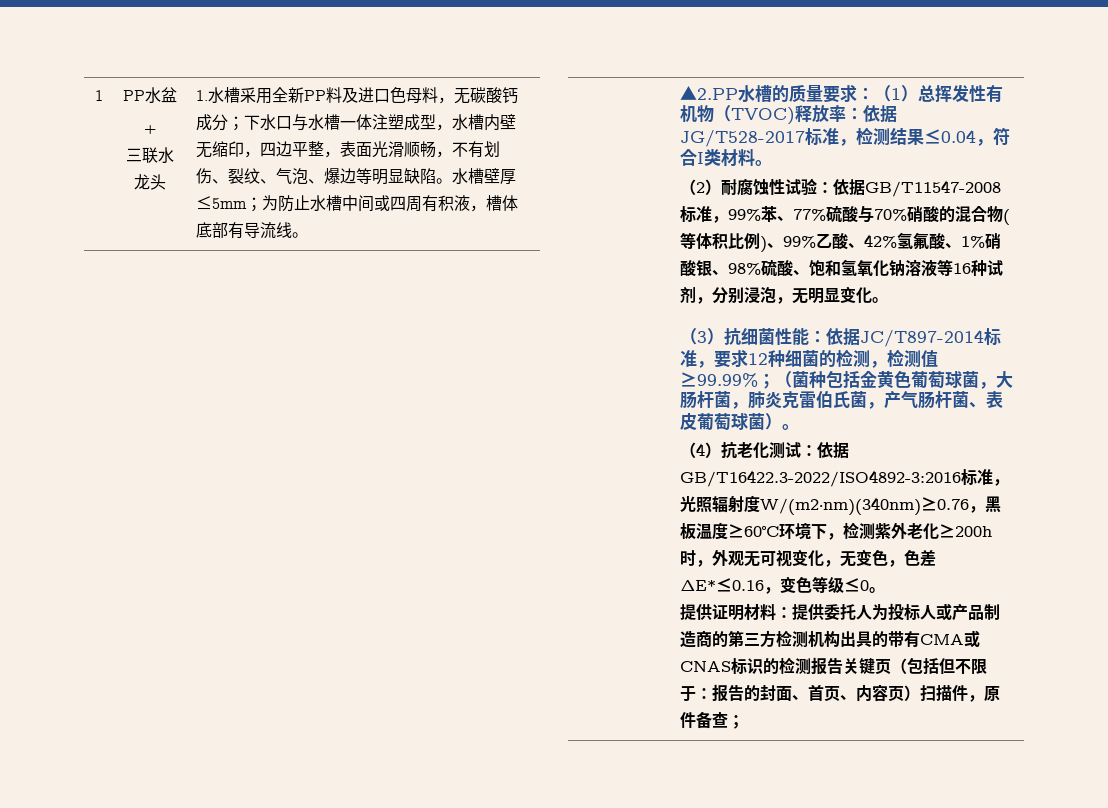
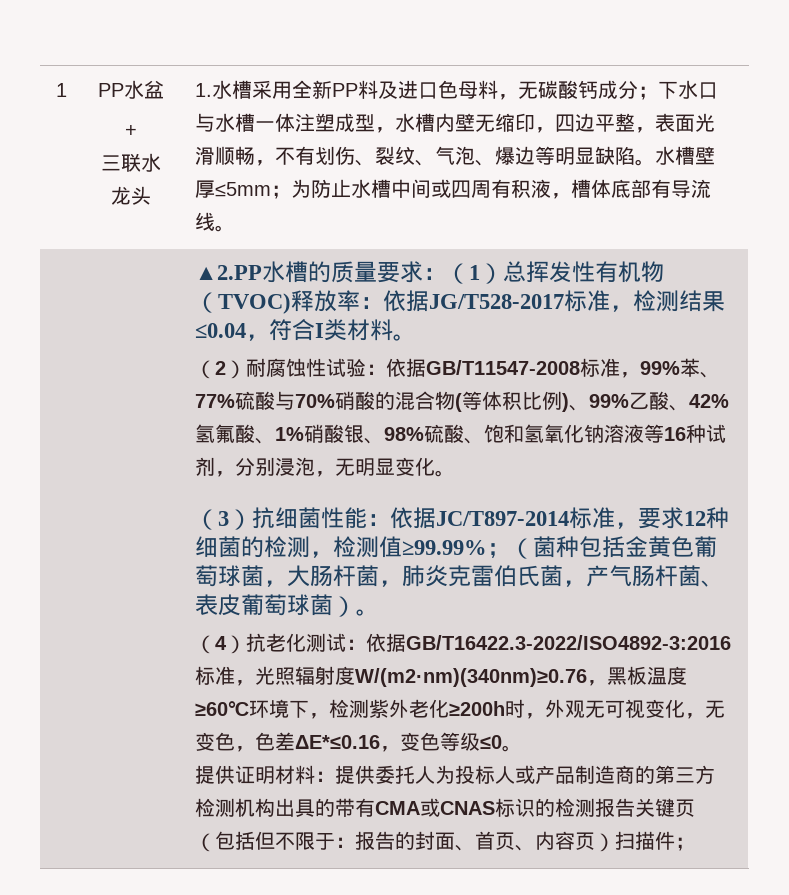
- 提供证明材料：提供委托人为投标人或产品制造商的第三方检测机构出具的带有CMA或CNAS标识的检测报告关键页（包括但不限于：报告的封面、首页、内容页）扫描件，原件备查；
+ 提供证明材料：提供委托人为投标人或产品制造商的第三方检测机构出具的带有CMA或CNAS标识的检测报告关键页（包括但不限于：报告的封面、首页、内容页）扫描件；

